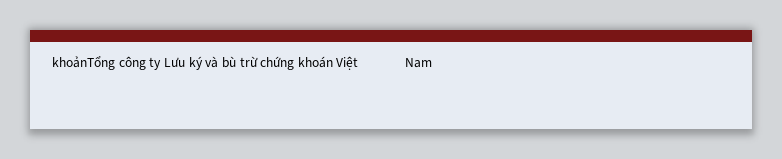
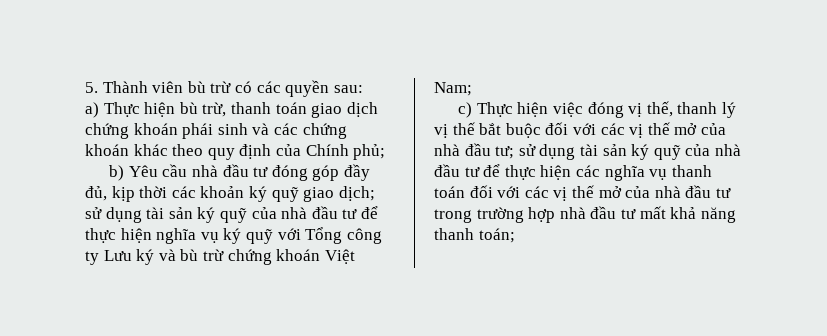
- khoảnTổng công ty Lưu ký và bù trừ chứng khoán Việt Nam
+ 5. Thành viên bù trừ có các quyền sau:
+ a) Thực hiện bù trừ, thanh toán giao dịch chứng khoán phái sinh và các chứng khoán khác theo quy định của Chính phủ;
+ b) Yêu cầu nhà đầu tư đóng góp đầy đủ, kịp thời các khoản ký quỹ giao dịch; sử dụng tài sản ký quỹ của nhà đầu tư để thực hiện nghĩa vụ ký quỹ với Tổng công ty Lưu ký và bù trừ chứng khoán Việt Nam;
+ c) Thực hiện việc đóng vị thế, thanh lý vị thế bắt buộc đối với các vị thế mở của nhà đầu tư; sử dụng tài sản ký quỹ của nhà đầu tư để thực hiện các nghĩa vụ thanh toán đối với các vị thế mở của nhà đầu tư trong trường hợp nhà đầu tư mất khả năng thanh toán;

